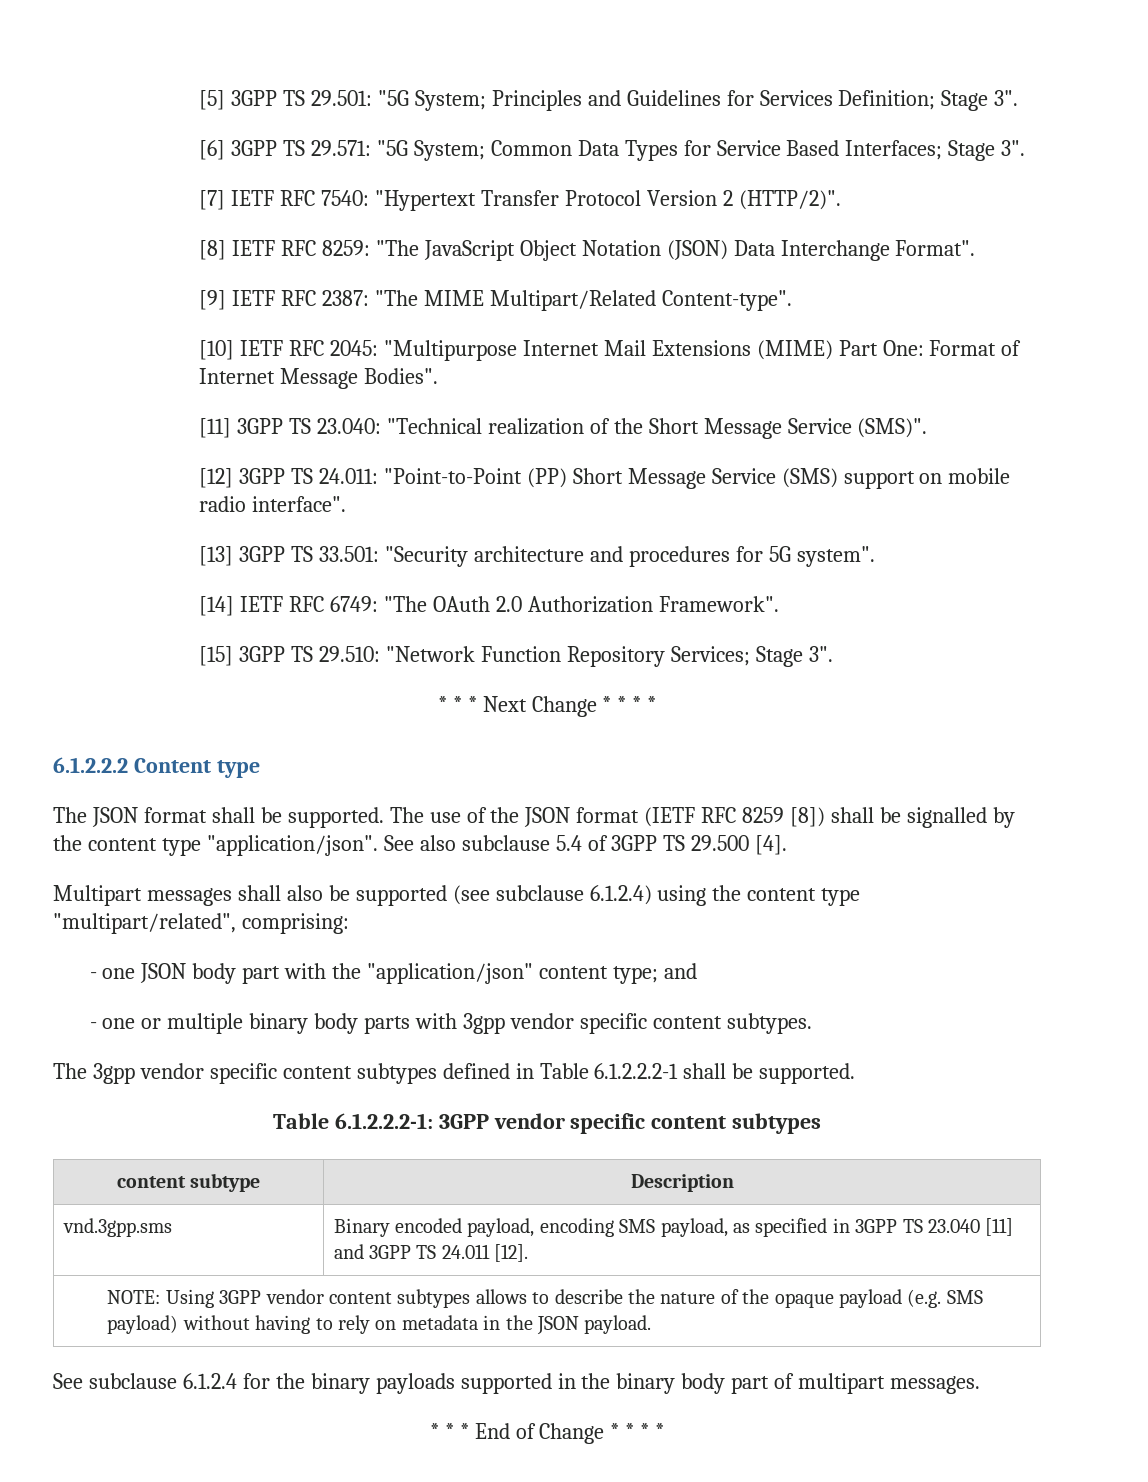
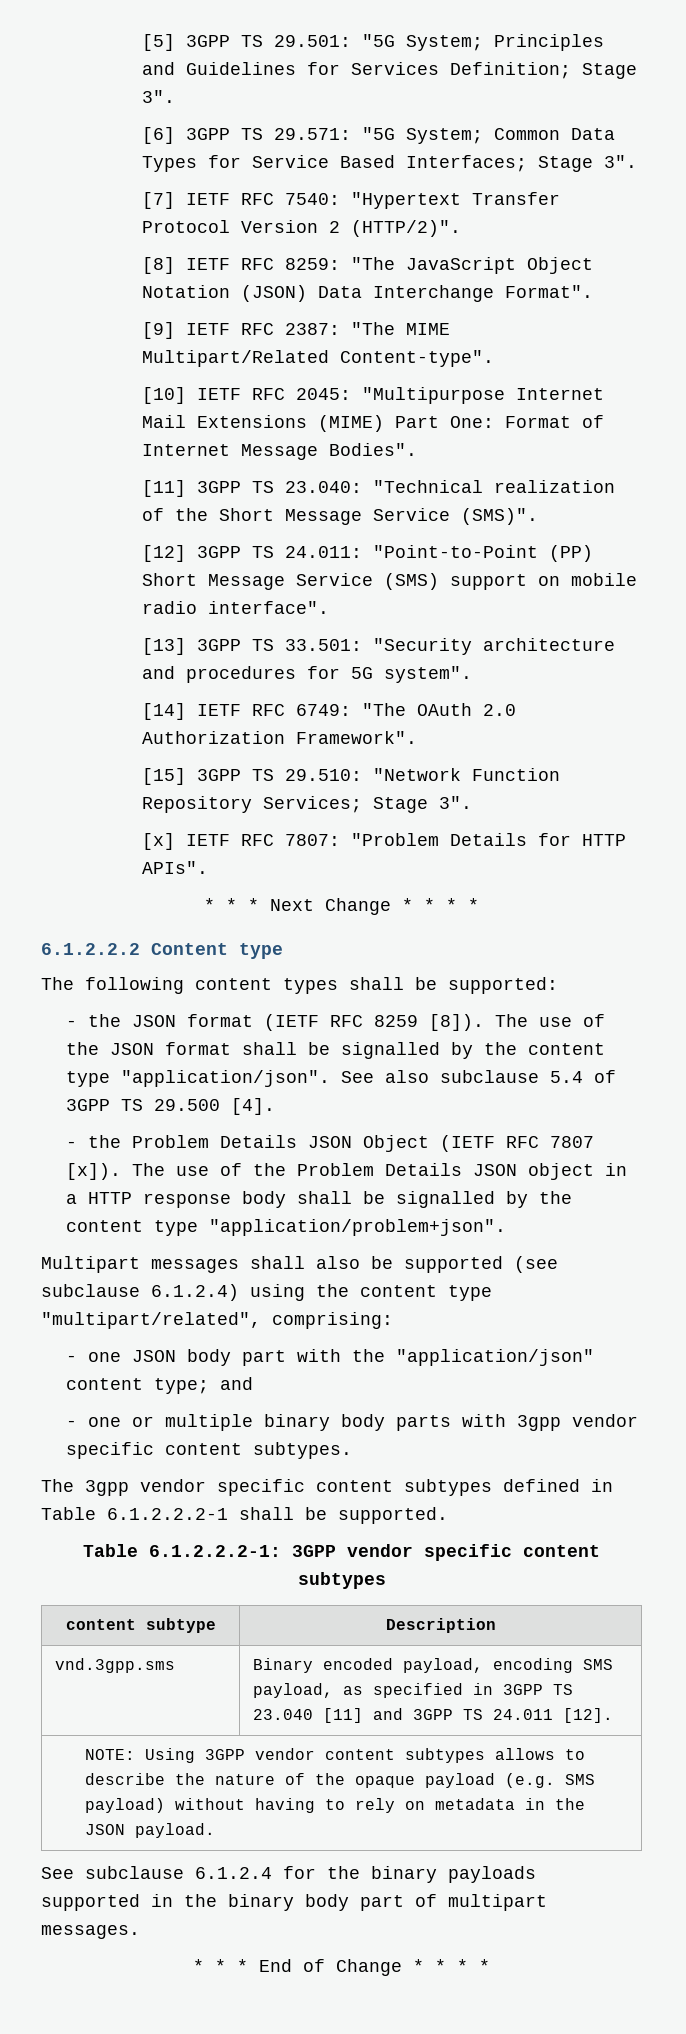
+ [x] IETF RFC 7807: "Problem Details for HTTP APIs".
- The JSON format shall be supported.
+ The following content types shall be supported:
+ - the JSON format (IETF RFC 8259 [8]).
- The use of the JSON format (IETF RFC 8259 [8]) shall be signalled by the content type "application/json".
+ The use of the JSON format shall be signalled by the content type "application/json".
+ - the Problem Details JSON Object (IETF RFC 7807 [x]). The use of the Problem Details JSON object in a HTTP response body shall be signalled by the content type "application/problem+json".

